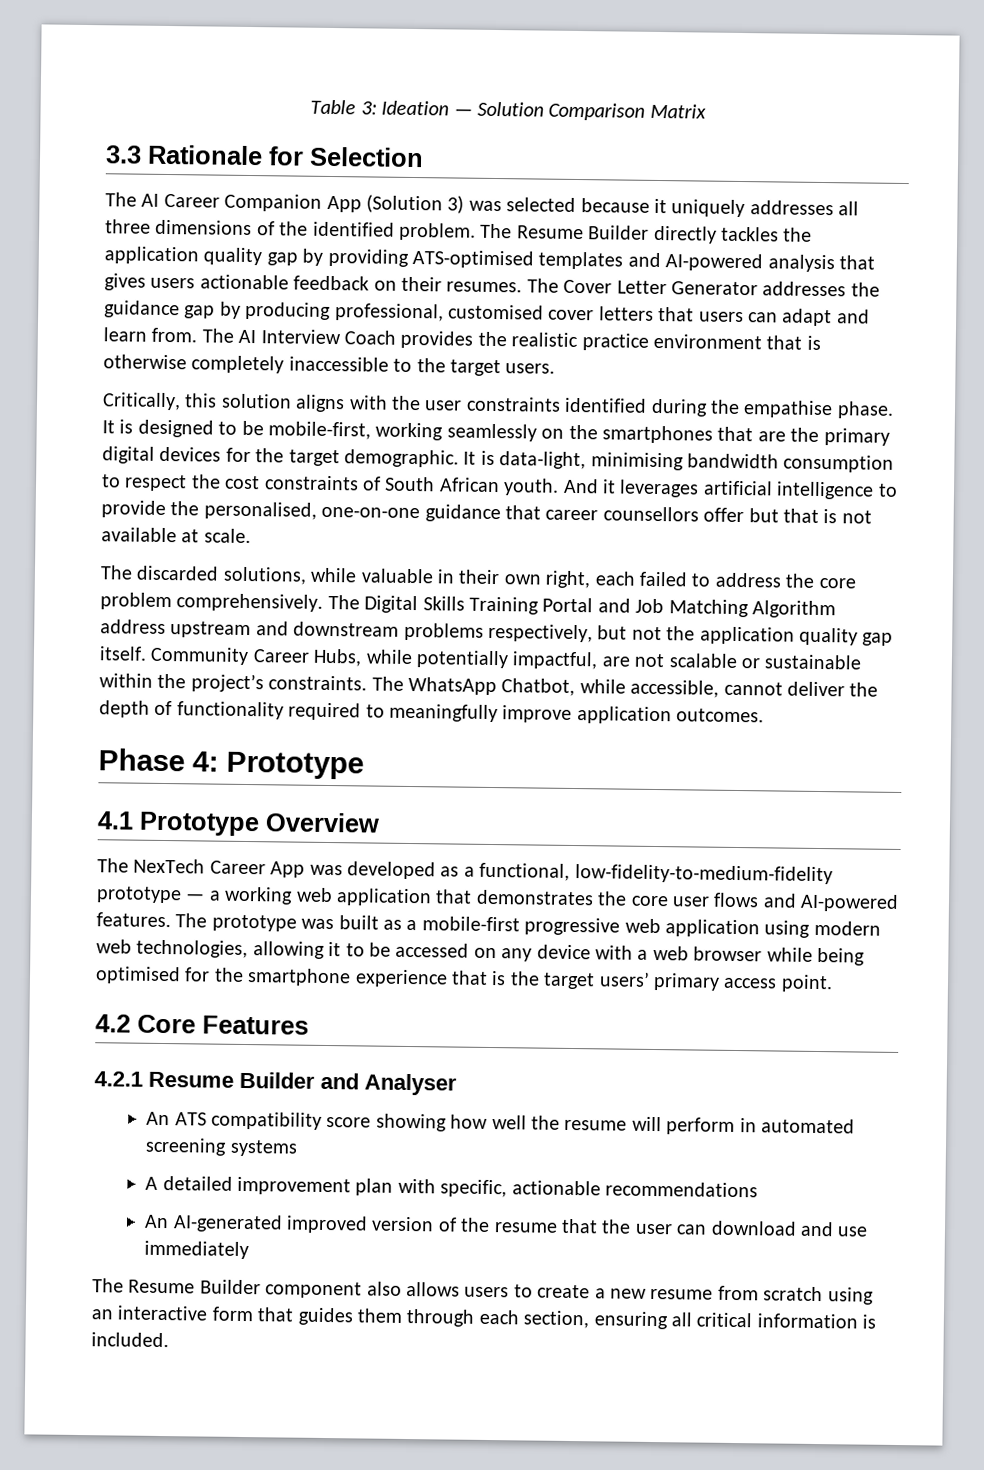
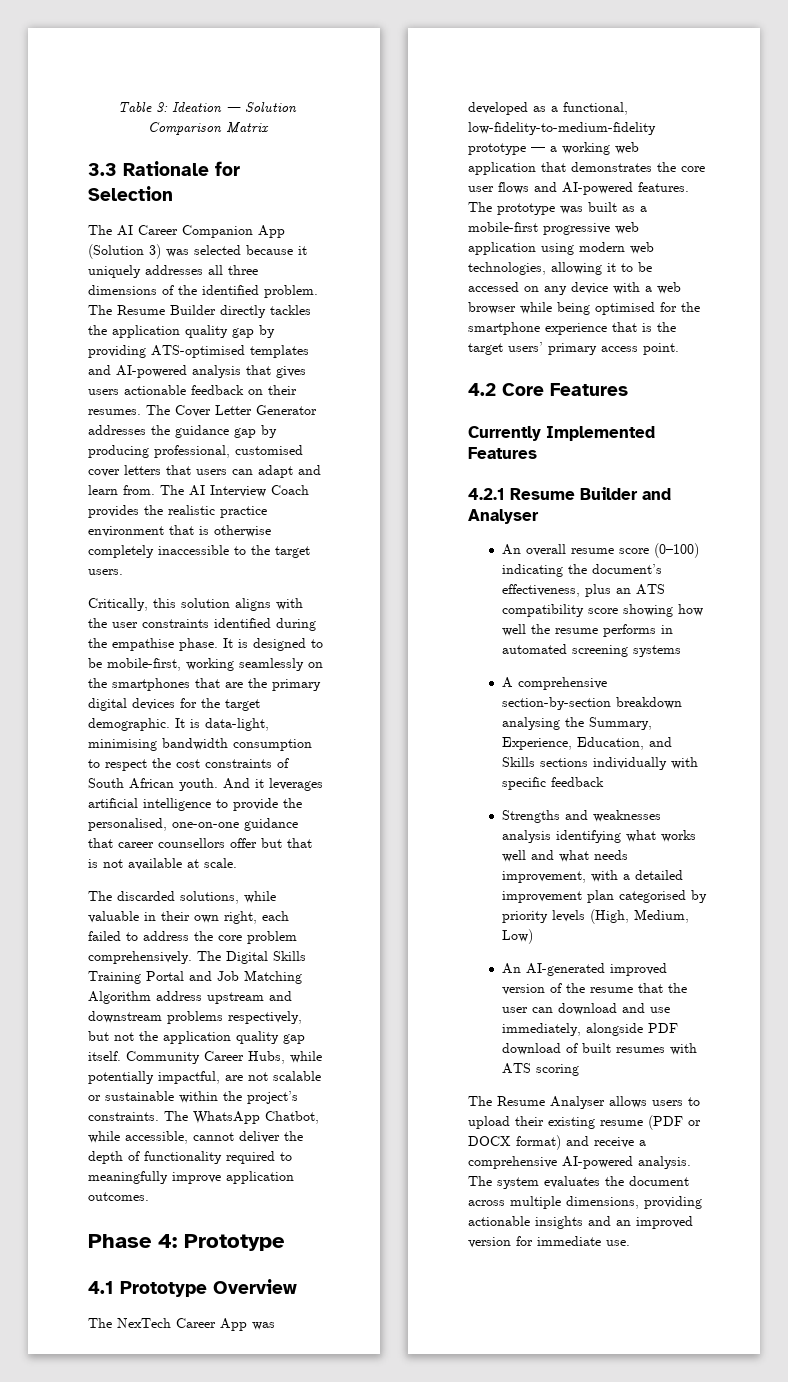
+ Currently Implemented Features
- An ATS compatibility score showing how well the resume will perform in automated screening systems
+ An overall resume score (0–100) indicating the document’s effectiveness, plus an ATS compatibility score showing how well the resume performs in automated screening systems
- A detailed improvement plan with specific, actionable recommendations
+ A comprehensive section-by-section breakdown analysing the Summary, Experience, Education, and Skills sections individually with specific feedback
+ Strengths and weaknesses analysis identifying what works well and what needs improvement, with a detailed improvement plan categorised by priority levels (High, Medium, Low)
- An AI-generated improved version of the resume that the user can download and use immediately
- The Resume Builder component also allows users to create a new resume from scratch using an interactive form that guides them through each section, ensuring all critical information is included.
+ An AI-generated improved version of the resume that the user can download and use immediately, alongside PDF download of built resumes with ATS scoring
+ The Resume Analyser allows users to upload their existing resume (PDF or DOCX format) and receive a comprehensive AI-powered analysis. The system evaluates the document across multiple dimensions, providing actionable insights and an improved version for immediate use.

